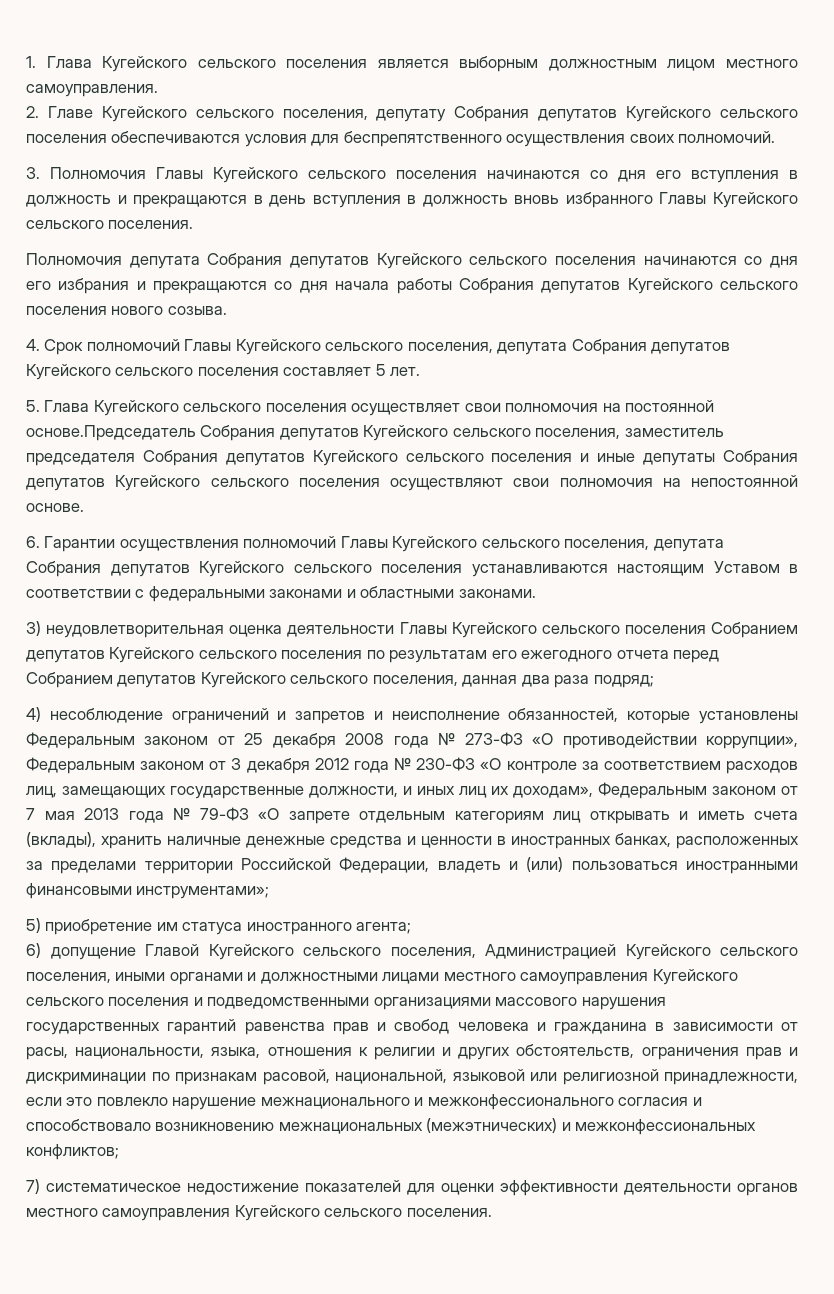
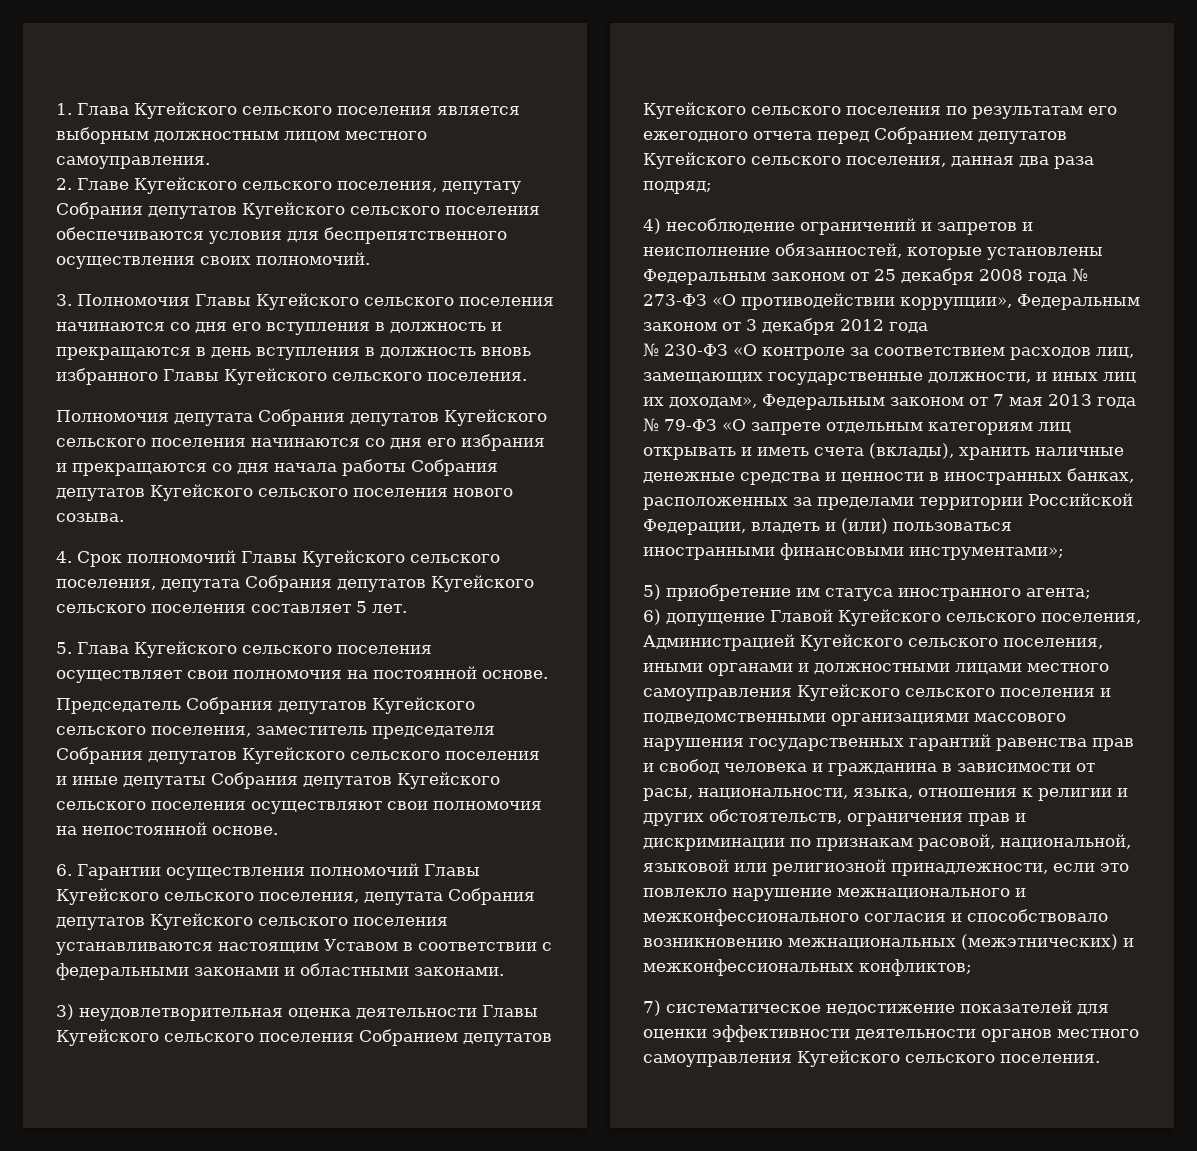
- 5. Глава Кугейского сельского поселения осуществляет свои полномочия на постоянной основе.Председатель Собрания депутатов Кугейского сельского поселения, заместитель председателя Собрания депутатов Кугейского сельского поселения и иные депутаты Собрания депутатов Кугейского сельского поселения осуществляют свои полномочия на непостоянной основе.
+ 5. Глава Кугейского сельского поселения осуществляет свои полномочия на постоянной основе.
+ Председатель Собрания депутатов Кугейского сельского поселения, заместитель председателя Собрания депутатов Кугейского сельского поселения и иные депутаты Собрания депутатов Кугейского сельского поселения осуществляют свои полномочия на непостоянной основе.
- 4) несоблюдение ограничений и запретов и неисполнение обязанностей, которые установлены Федеральным законом от 25 декабря 2008 года № 273-ФЗ «О противодействии коррупции», Федеральным законом от 3 декабря 2012 года № 230-ФЗ «О контроле за соответствием расходов лиц, замещающих государственные должности, и иных лиц их доходам», Федеральным законом от 7 мая 2013 года № 79-ФЗ «О запрете отдельным категориям лиц открывать и иметь счета (вклады), хранить наличные денежные средства и ценности в иностранных банках, расположенных за пределами территории Российской Федерации, владеть и (или) пользоваться иностранными финансовыми инструментами»;
+ 4) несоблюдение ограничений и запретов и неисполнение обязанностей, которые установлены Федеральным законом от 25 декабря 2008 года № 273-ФЗ «О противодействии коррупции», Федеральным законом от 3 декабря 2012 года
+ № 230-ФЗ «О контроле за соответствием расходов лиц, замещающих государственные должности, и иных лиц их доходам», Федеральным законом от 7 мая 2013 года № 79-ФЗ «О запрете отдельным категориям лиц открывать и иметь счета (вклады), хранить наличные денежные средства и ценности в иностранных банках, расположенных за пределами территории Российской Федерации, владеть и (или) пользоваться иностранными финансовыми инструментами»;

